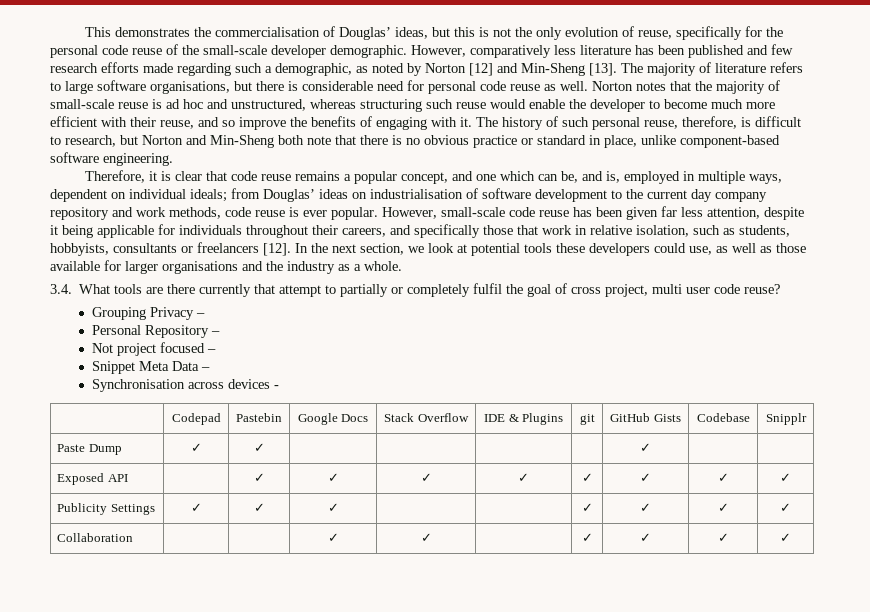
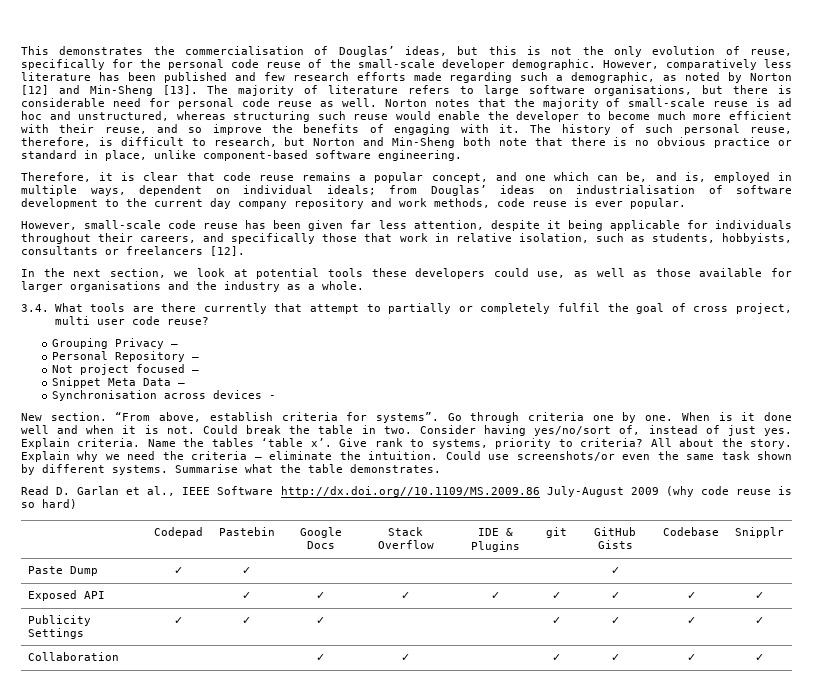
- from Douglas’ ideas on industrialisation of software development to the current day company repository and work methods, code reuse is ever popular. However, small-scale code reuse has been given far less attention, despite it being applicable for individuals throughout their careers, and specifically those that work in relative isolation, such as students, hobbyists, consultants or freelancers [12]. In the next section, we look at potential tools these developers could use, as well as those available for larger organisations and the industry as a whole.
+ from Douglas’ ideas on industrialisation of software development to the current day company repository and work methods, code reuse is ever popular.
+ However, small-scale code reuse has been given far less attention, despite it being applicable for individuals throughout their careers, and specifically those that work in relative isolation, such as students, hobbyists, consultants or freelancers [12].
+ In the next section, we look at potential tools these developers could use, as well as those available for larger organisations and the industry as a whole.
+ New section. “From above, establish criteria for systems”. Go through criteria one by one. When is it done well and when it is not. Could break the table in two. Consider having yes/no/sort of, instead of just yes. Explain criteria. Name the tables ‘table x’. Give rank to systems, priority to criteria? All about the story. Explain why we need the criteria – eliminate the intuition. Could use screenshots/or even the same task shown by different systems. Summarise what the table demonstrates.
+ Read D. Garlan et al., IEEE Software http://dx.doi.org//10.1109/MS.2009.86 July-August 2009 (why code reuse is so hard)

